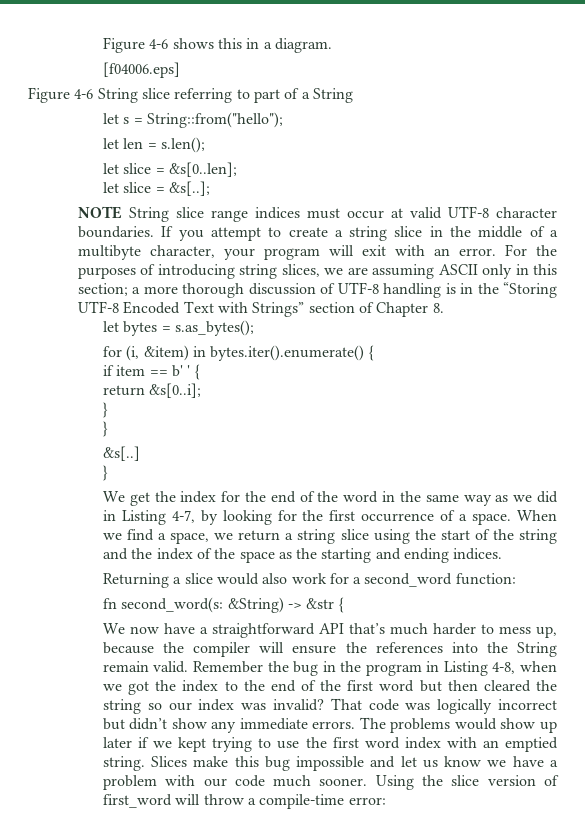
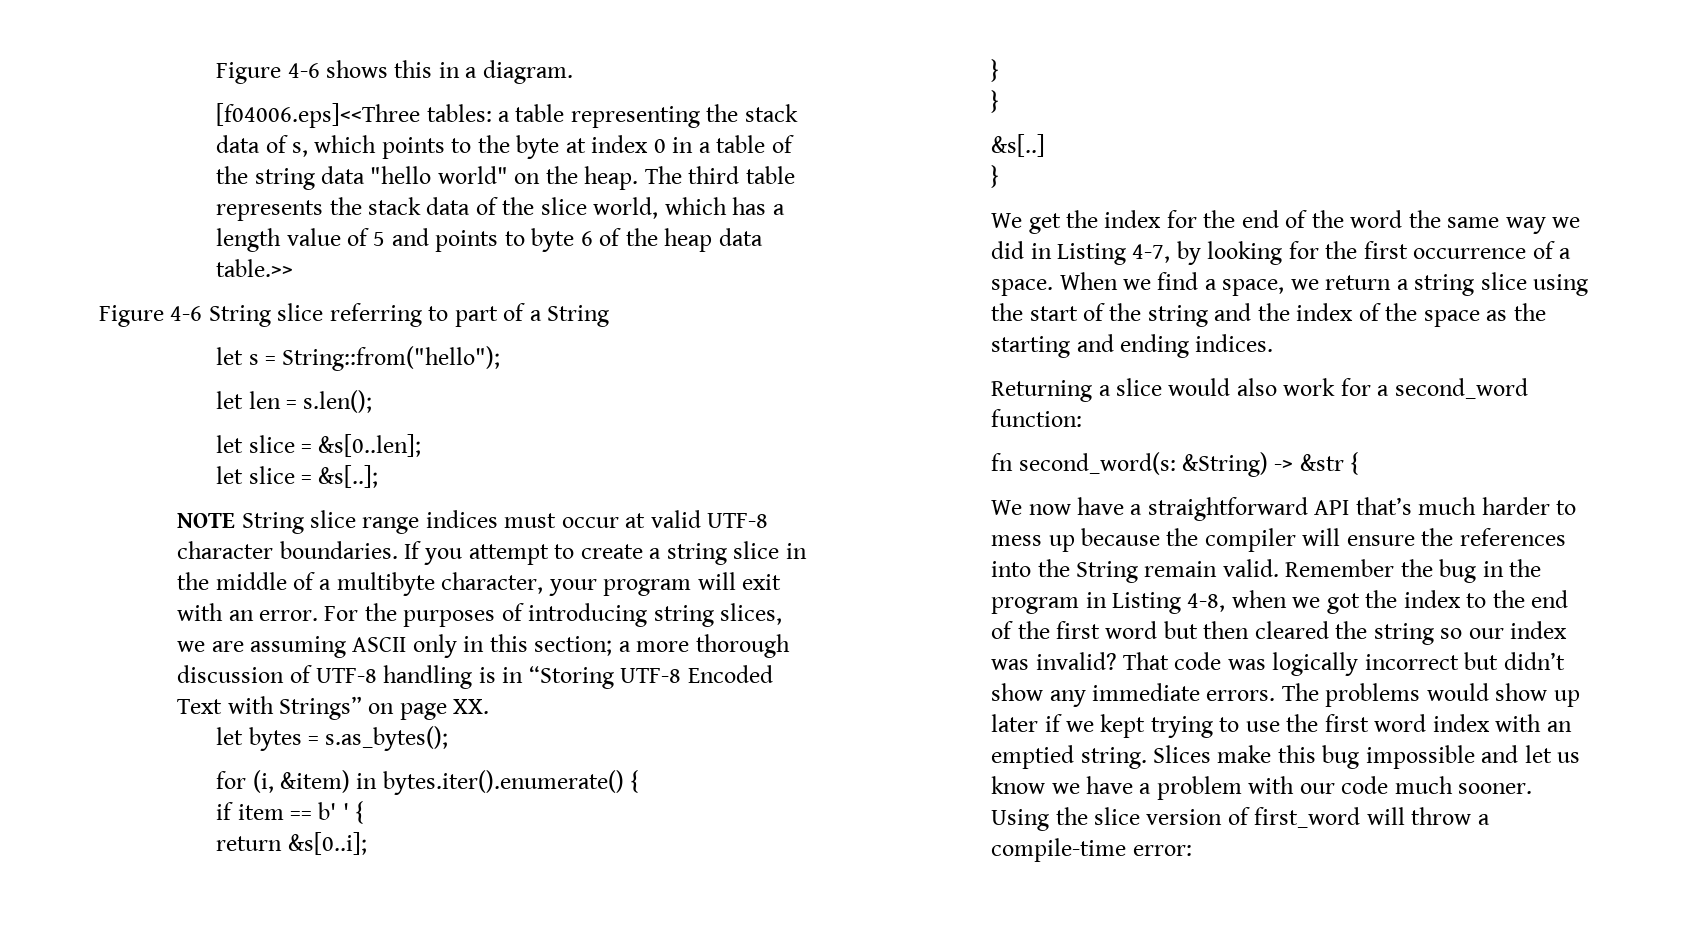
- [f04006.eps]
+ [f04006.eps]<<Three tables: a table representing the stack data of s, which points to the byte at index 0 in a table of the string data "hello world" on the heap. The third table represents the stack data of the slice world, which has a length value of 5 and points to byte 6 of the heap data table.>>
- For the purposes of introducing string slices, we are assuming ASCII only in this section; a more thorough discussion of UTF-8 handling is in the “Storing UTF-8 Encoded Text with Strings” section of Chapter 8.
+ For the purposes of introducing string slices, we are assuming ASCII only in this section; a more thorough discussion of UTF-8 handling is in “Storing UTF-8 Encoded Text with Strings” on page XX.
- We get the index for the end of the word in the same way as we did in Listing 4-7, by looking for the first occurrence of a space.
+ We get the index for the end of the word the same way we did in Listing 4-7, by looking for the first occurrence of a space.
- We now have a straightforward API that’s much harder to mess up, because the compiler will ensure the references into the String remain valid.
+ We now have a straightforward API that’s much harder to mess up because the compiler will ensure the references into the String remain valid.

